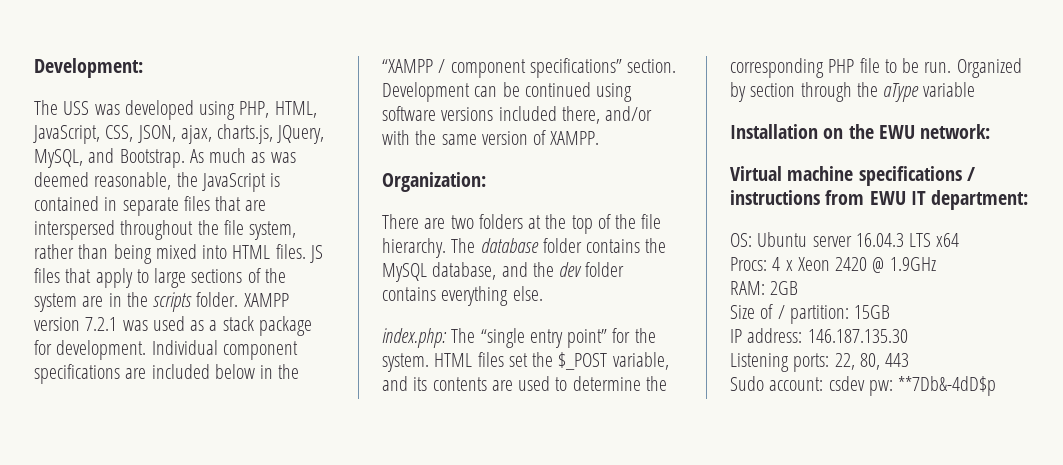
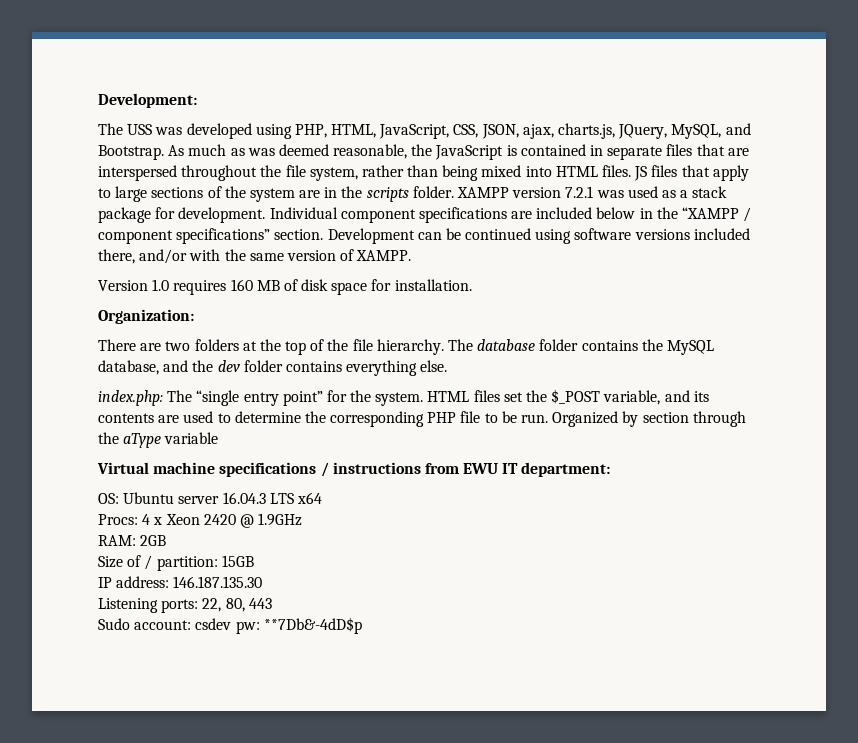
+ Version 1.0 requires 160 MB of disk space for installation.
- Installation on the EWU network:

